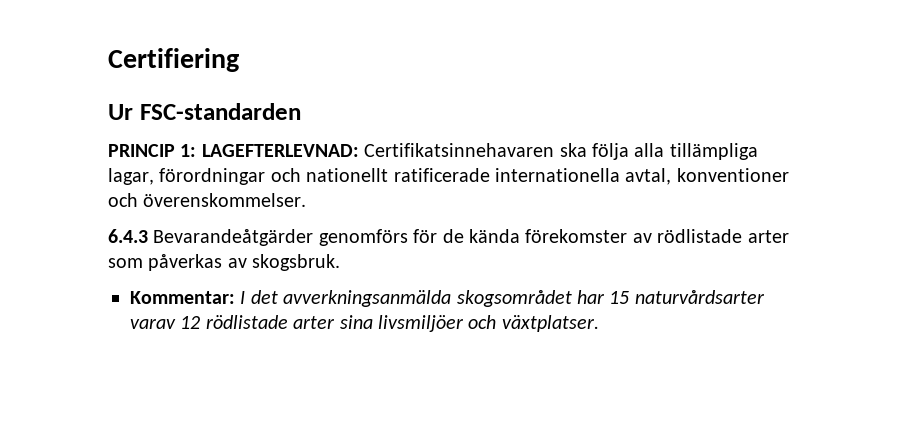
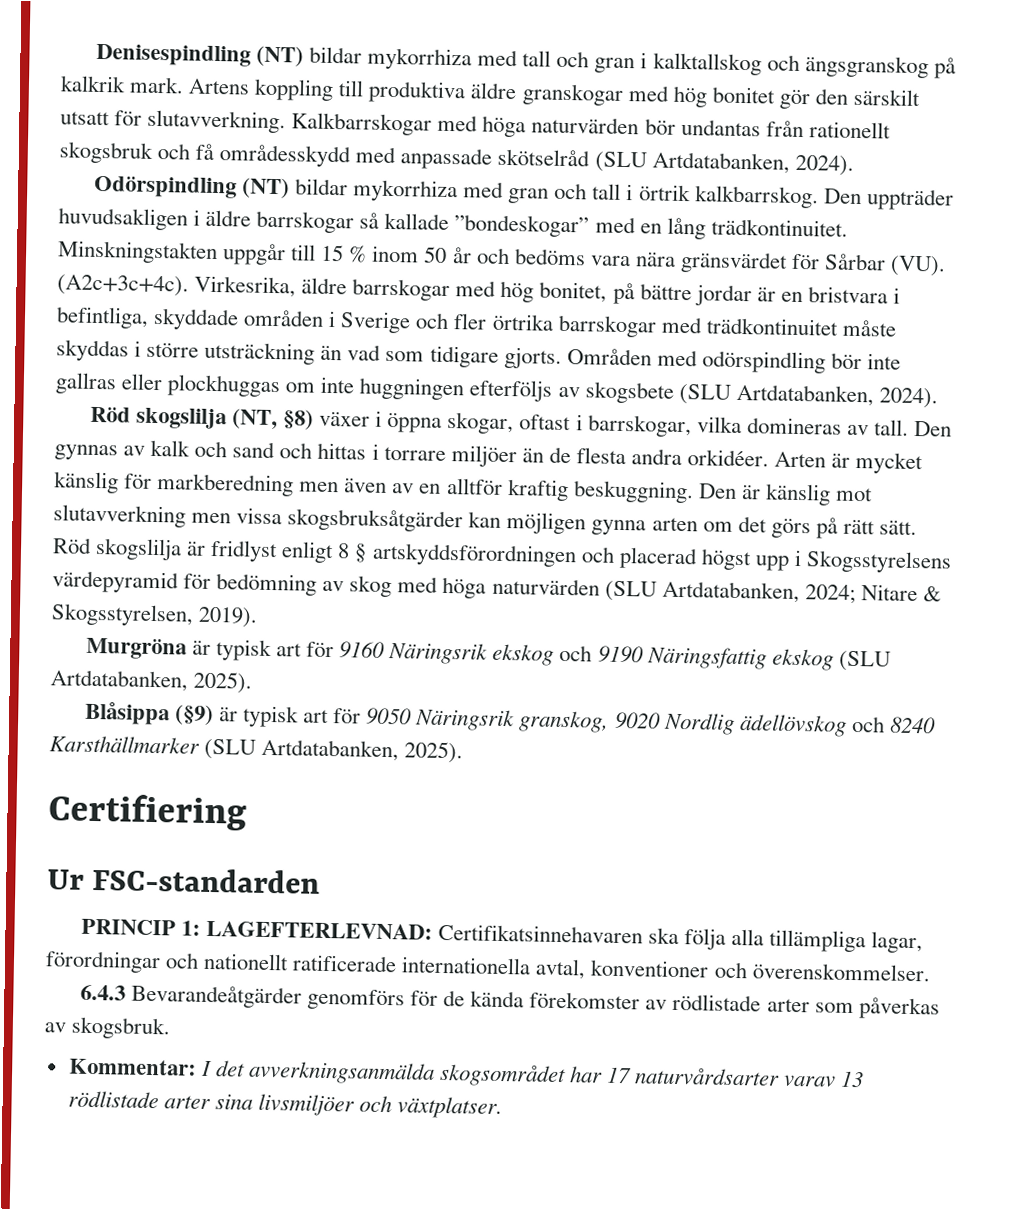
+ Denisespindling (NT) bildar mykorrhiza med tall och gran i kalktallskog och ängsgranskog på kalkrik mark. Artens koppling till produktiva äldre granskogar med hög bonitet gör den särskilt utsatt för slutavverkning. Kalkbarrskogar med höga naturvärden bör undantas från rationellt skogsbruk och få områdesskydd med anpassade skötselråd (SLU Artdatabanken, 2024).
+ Odörspindling (NT) bildar mykorrhiza med gran och tall i örtrik kalkbarrskog. Den uppträder huvudsakligen i äldre barrskogar så kallade ”bondeskogar” med en lång trädkontinuitet. Minskningstakten uppgår till 15 % inom 50 år och bedöms vara nära gränsvärdet för Sårbar (VU). (A2c+3c+4c). Virkesrika, äldre barrskogar med hög bonitet, på bättre jordar är en bristvara i befintliga, skyddade områden i Sverige och fler örtrika barrskogar med trädkontinuitet måste skyddas i större utsträckning än vad som tidigare gjorts. Områden med odörspindling bör inte gallras eller plockhuggas om inte huggningen efterföljs av skogsbete (SLU Artdatabanken, 2024).
+ Röd skogslilja (NT, §8) växer i öppna skogar, oftast i barrskogar, vilka domineras av tall. Den gynnas av kalk och sand och hittas i torrare miljöer än de flesta andra orkidéer. Arten är mycket känslig för markberedning men även av en alltför kraftig beskuggning. Den är känslig mot slutavverkning men vissa skogsbruksåtgärder kan möjligen gynna arten om det görs på rätt sätt. Röd skogslilja är fridlyst enligt 8 § artskyddsförordningen och placerad högst upp i Skogsstyrelsens värdepyramid för bedömning av skog med höga naturvärden (SLU Artdatabanken, 2024; Nitare & Skogsstyrelsen, 2019).
+ Murgröna är typisk art för 9160 Näringsrik ekskog och 9190 Näringsfattig ekskog (SLU Artdatabanken, 2025).
+ Blåsippa (§9) är typisk art för 9050 Näringsrik granskog, 9020 Nordlig ädellövskog och 8240 Karsthällmarker (SLU Artdatabanken, 2025).
- Kommentar: I det avverkningsanmälda skogsområdet har 15 naturvårdsarter varav 12 rödlistade arter sina livsmiljöer och växtplatser.
+ Kommentar: I det avverkningsanmälda skogsområdet har 17 naturvårdsarter varav 13 rödlistade arter sina livsmiljöer och växtplatser.

